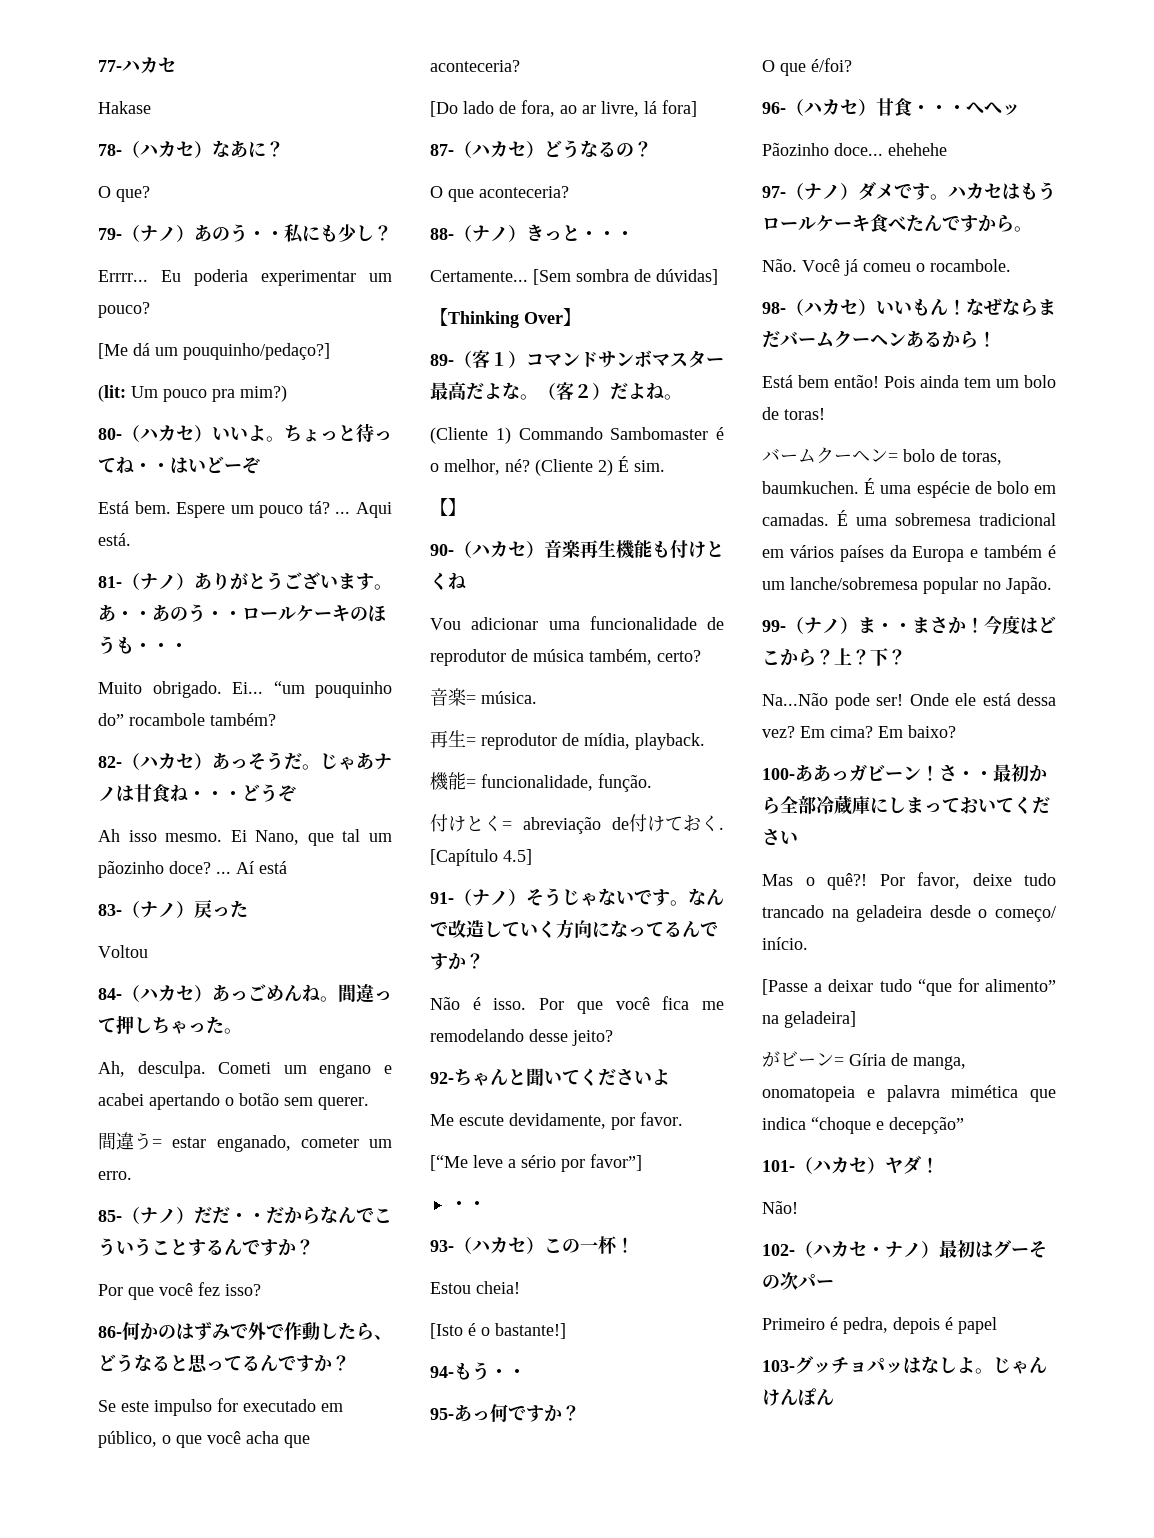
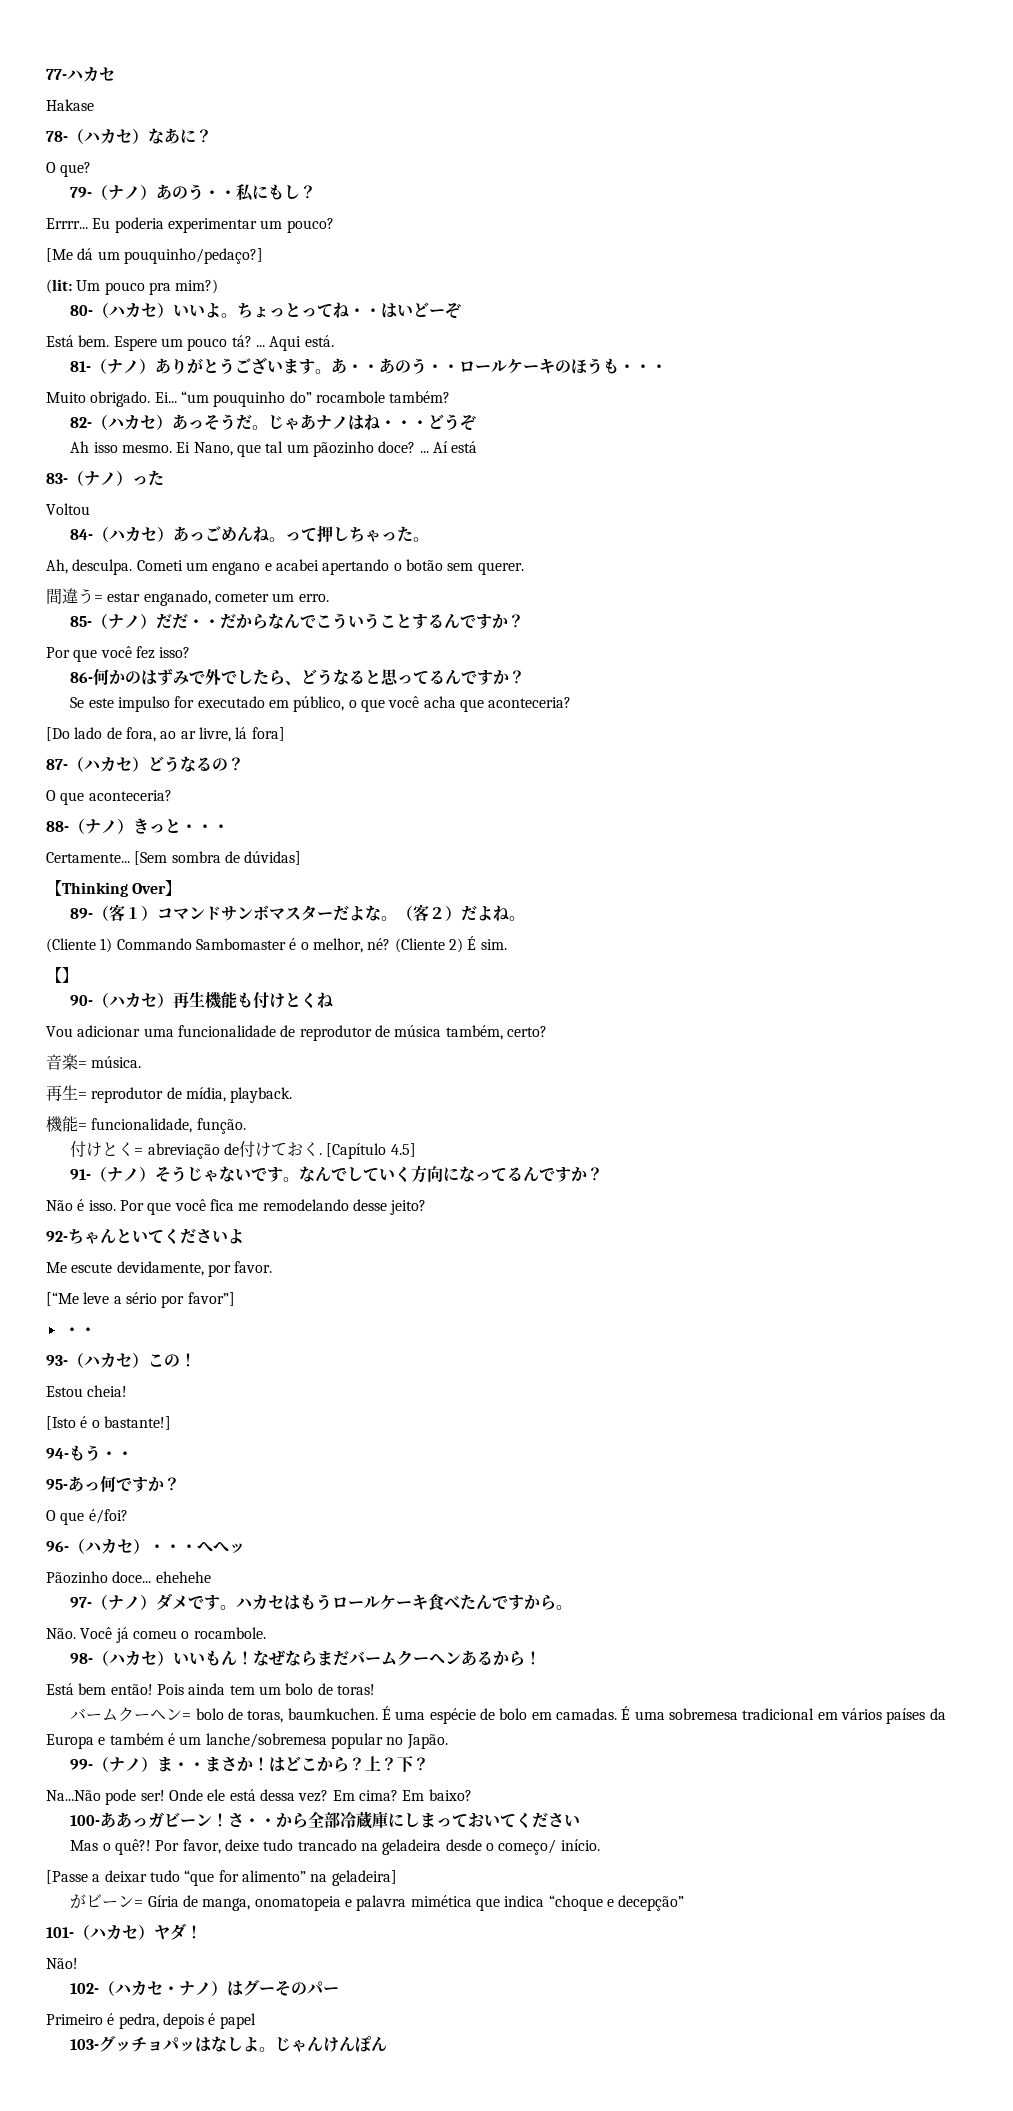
- 79-（ナノ）あのう・・私にも少し？
+ 79-（ナノ）あのう・・私にもし？
- ちょっと待ってね・・はいどーぞ
+ ちょっとってね・・はいどーぞ
- じゃあナノは甘食ね・・・どうぞ
+ じゃあナノはね・・・どうぞ
- 83-（ナノ）戻った
+ 83-（ナノ）った
- 間違って押しちゃった。
+ って押しちゃった。
- 86-何かのはずみで外で作動したら、どうなると思ってるんですか？
+ 86-何かのはずみで外でしたら、どうなると思ってるんですか？
- 89-（客１）コマンドサンボマスター最高だよな。
+ 89-（客１）コマンドサンボマスターだよな。
- 90-（ハカセ）音楽再生機能も付けとくね
+ 90-（ハカセ）再生機能も付けとくね
- なんで改造していく方向になってるんですか？
+ なんでしていく方向になってるんですか？
- 92-ちゃんと聞いてくださいよ
+ 92-ちゃんといてくださいよ
- 93-（ハカセ）この一杯！
+ 93-（ハカセ）この！
- 96-（ハカセ）甘食・・・へへッ
+ 96-（ハカセ）・・・へへッ
- 今度はどこから？
+ はどこから？
- さ・・最初から全部冷蔵庫にしまっておいてください
+ さ・・から全部冷蔵庫にしまっておいてください
- 102-（ハカセ・ナノ）最初はグーその次パー
+ 102-（ハカセ・ナノ）はグーそのパー

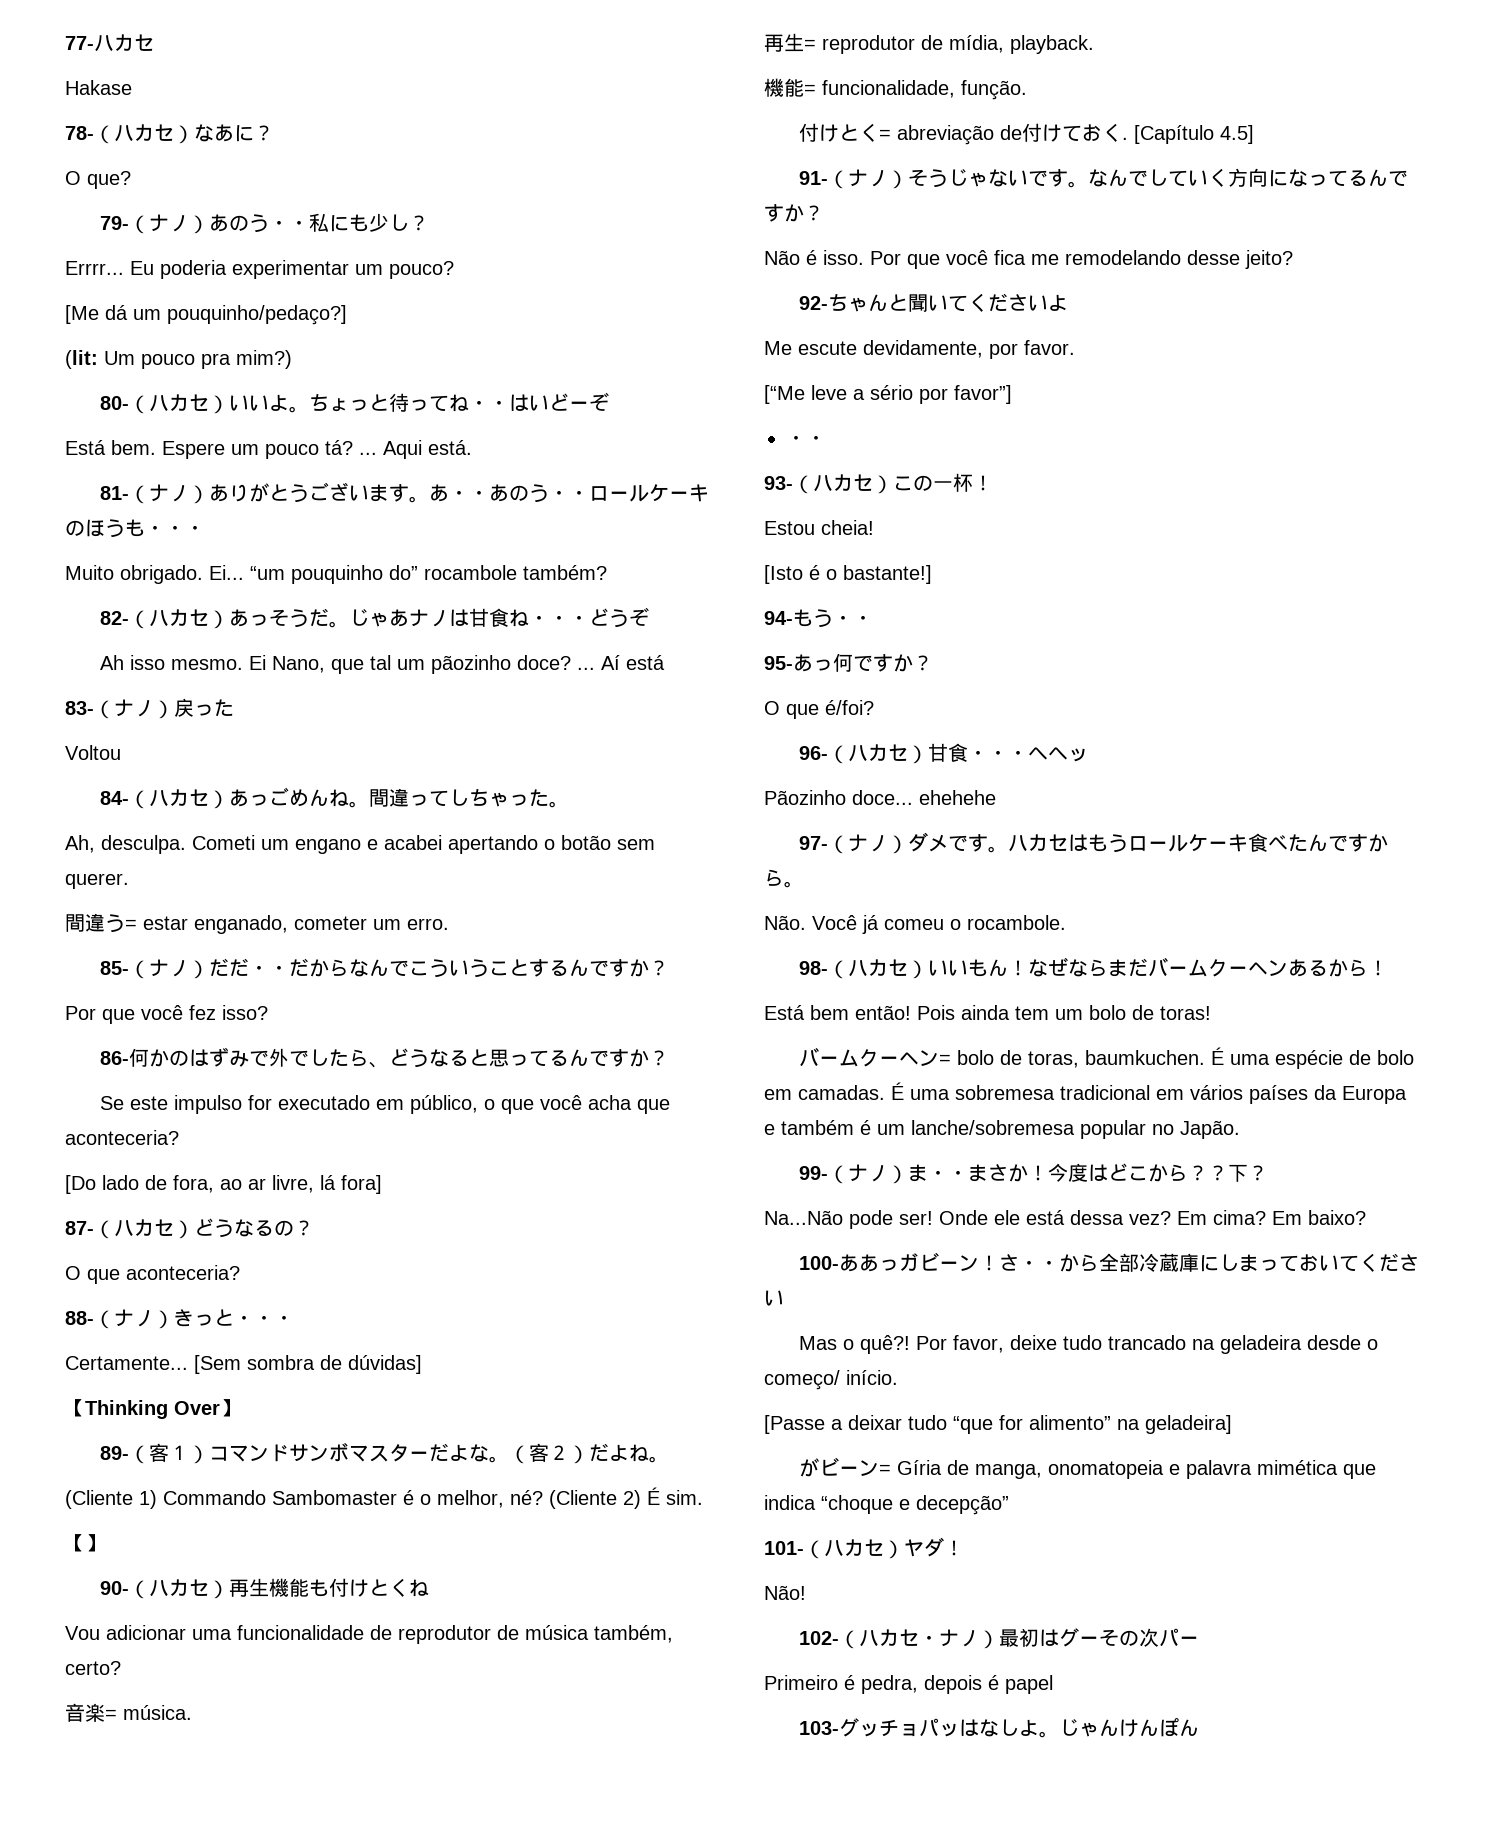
- 79-（ナノ）あのう・・私にもし？
+ 79-（ナノ）あのう・・私にも少し？
- ちょっとってね・・はいどーぞ
+ ちょっと待ってね・・はいどーぞ
- じゃあナノはね・・・どうぞ
+ じゃあナノは甘食ね・・・どうぞ
- 83-（ナノ）った
+ 83-（ナノ）戻った
- って押しちゃった。
+ 間違ってしちゃった。
- 92-ちゃんといてくださいよ
+ 92-ちゃんと聞いてくださいよ
- 93-（ハカセ）この！
+ 93-（ハカセ）この一杯！
- 96-（ハカセ）・・・へへッ
+ 96-（ハカセ）甘食・・・へへッ
- はどこから？上？
+ 今度はどこから？？
- 102-（ハカセ・ナノ）はグーそのパー
+ 102-（ハカセ・ナノ）最初はグーその次パー

